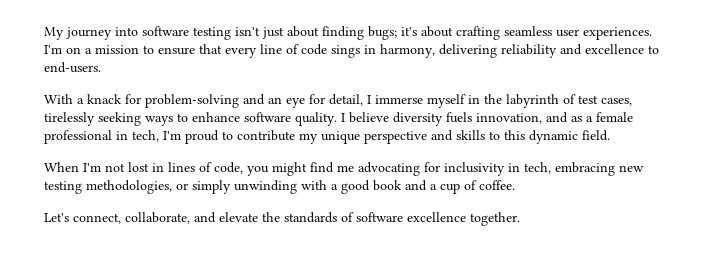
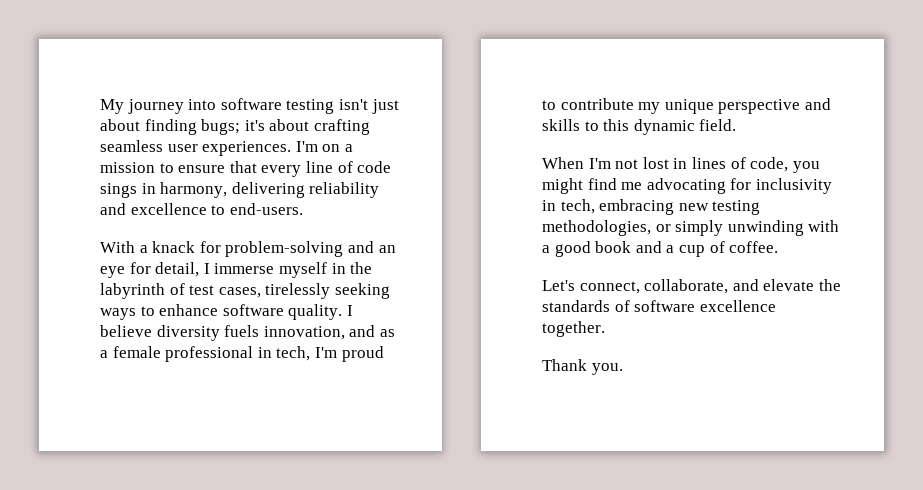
+ Thank you.

